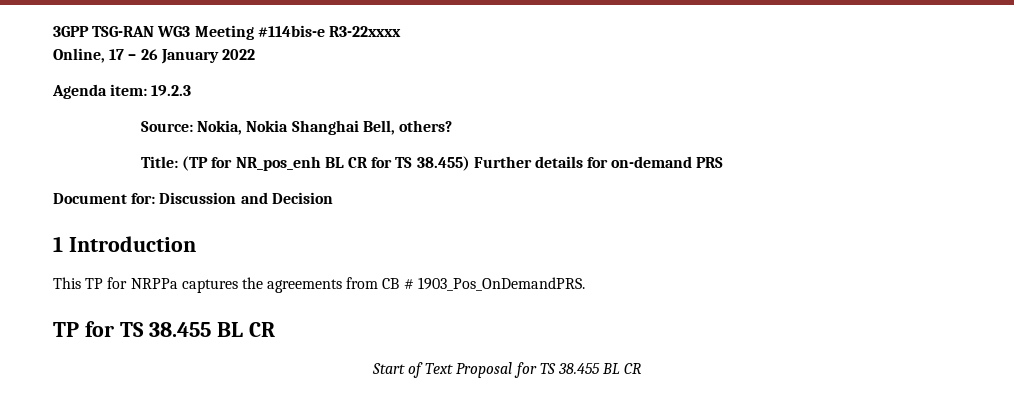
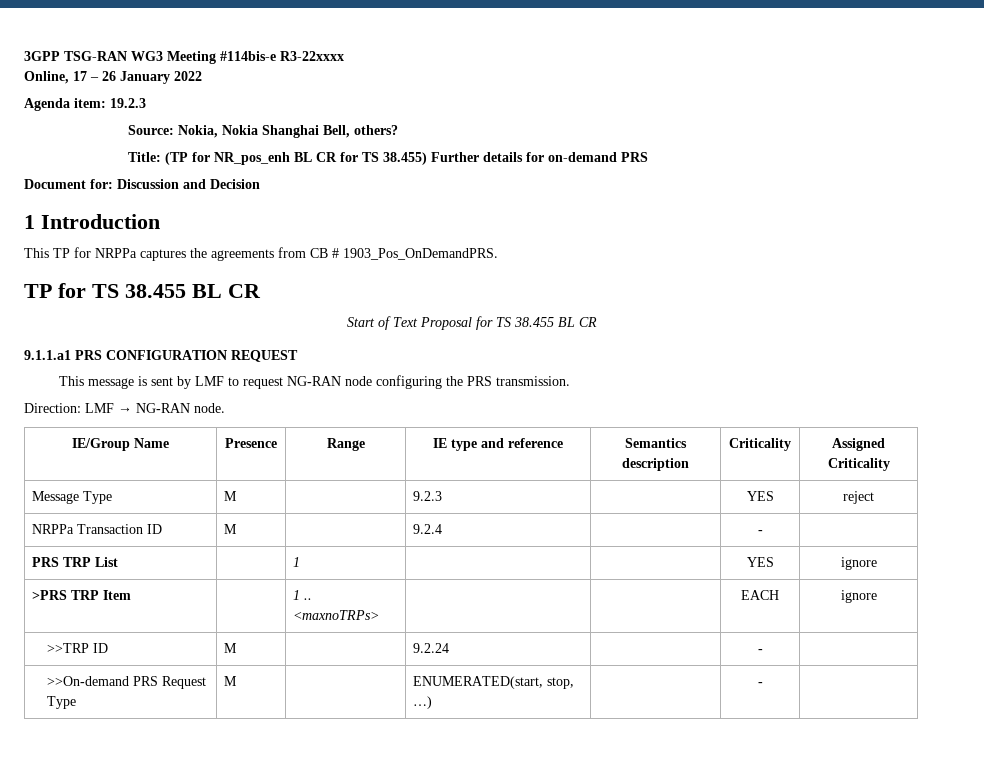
+ 9.1.1.a1 PRS CONFIGURATION REQUEST
+ This message is sent by LMF to request NG-RAN node configuring the PRS transmission.
+ Direction: LMF → NG-RAN node.
+ IE/Group Name | Presence | Range | IE type and reference | Semantics description | Criticality | Assigned Criticality
+ Message Type | M | | 9.2.3 | | YES | reject
+ NRPPa Transaction ID | M | | 9.2.4 | | - |
+ PRS TRP List | | 1 | | | YES | ignore
+ >PRS TRP Item | | 1 .. <maxnoTRPs> | | | EACH | ignore
+ >>TRP ID | M | | 9.2.24 | | - |
+ >>On-demand PRS Request Type | M | | ENUMERATED(start, stop, …) | | - |

